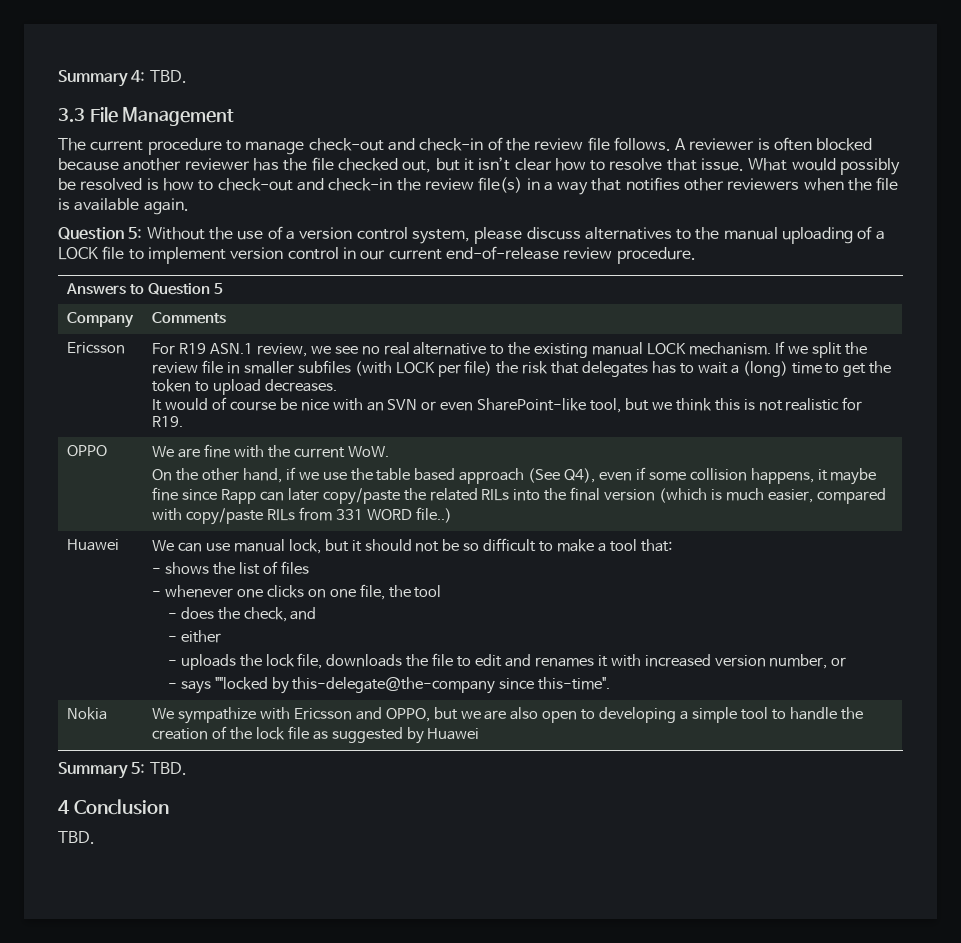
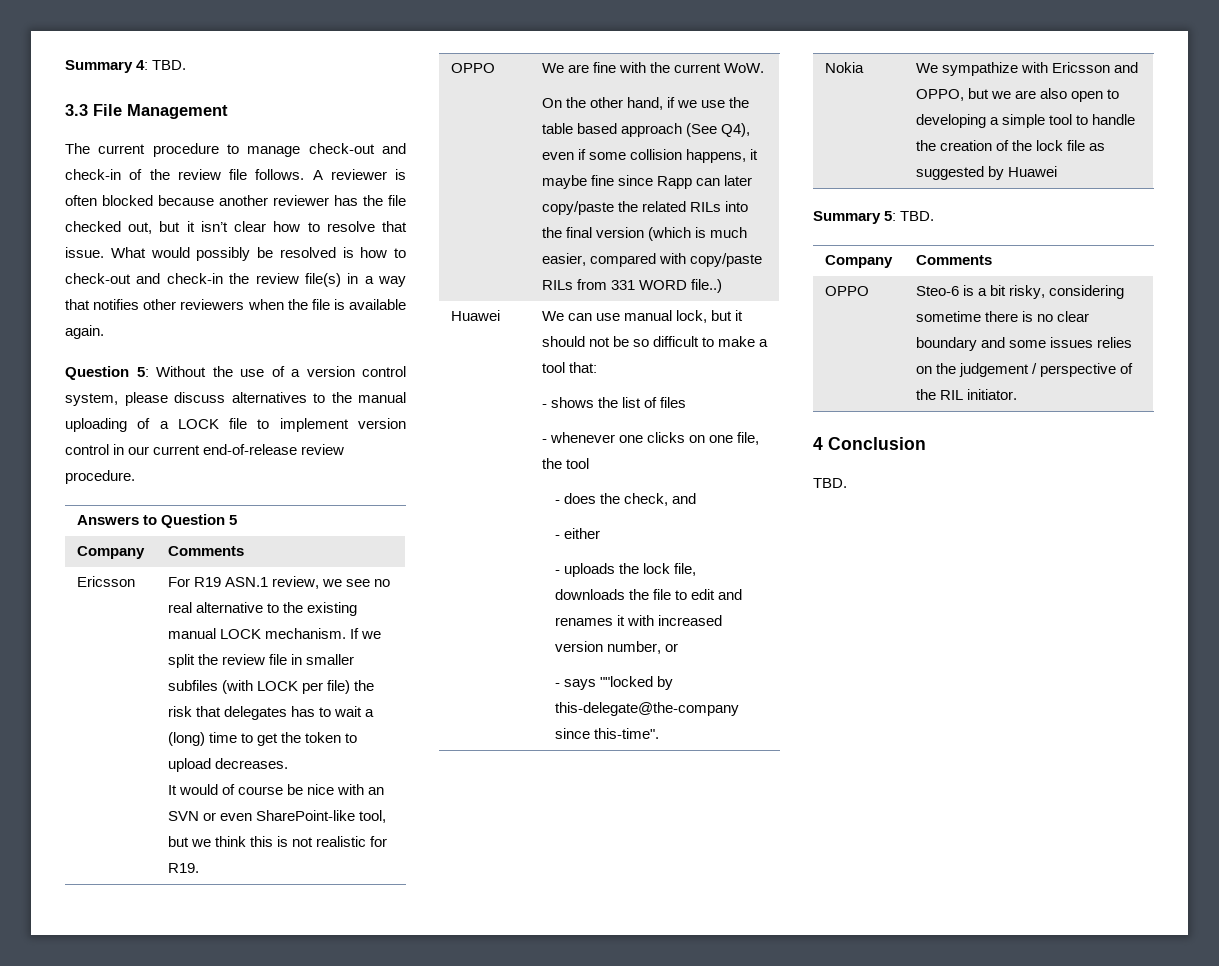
  Summary 5: TBD.
+ Company | Comments
+ OPPO | Steo-6 is a bit risky, considering sometime there is no clear boundary and some issues relies on the judgement / perspective of the RIL initiator.

